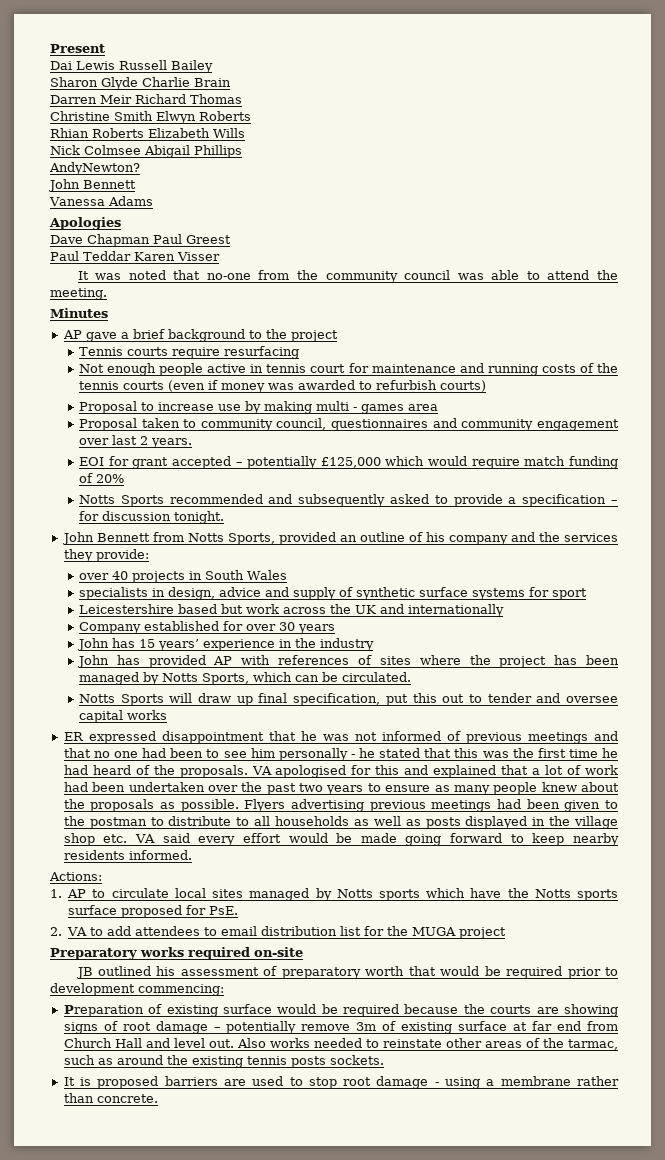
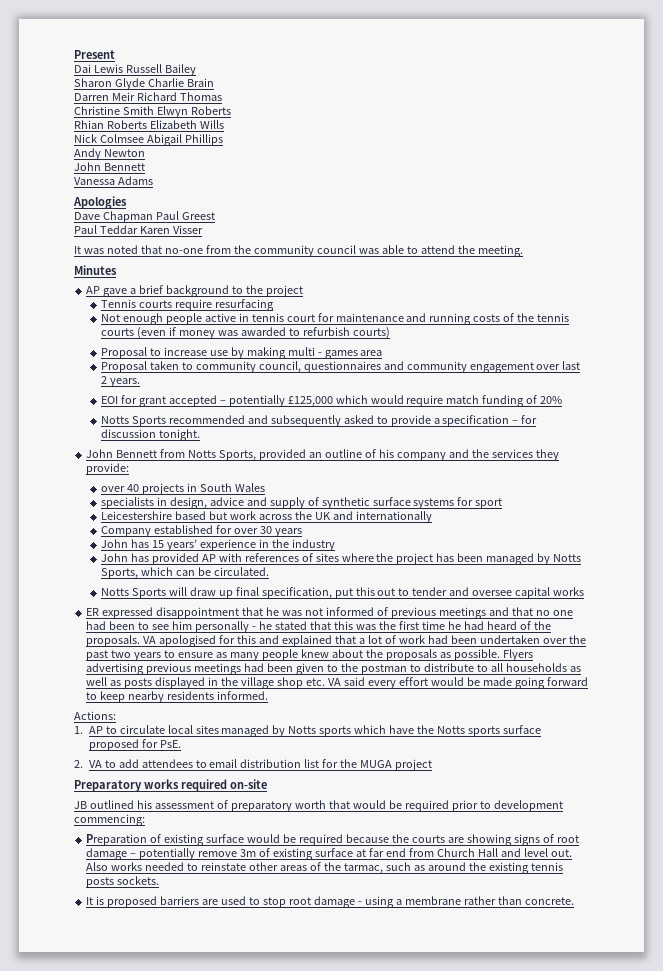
- AndyNewton?
+ Andy Newton

